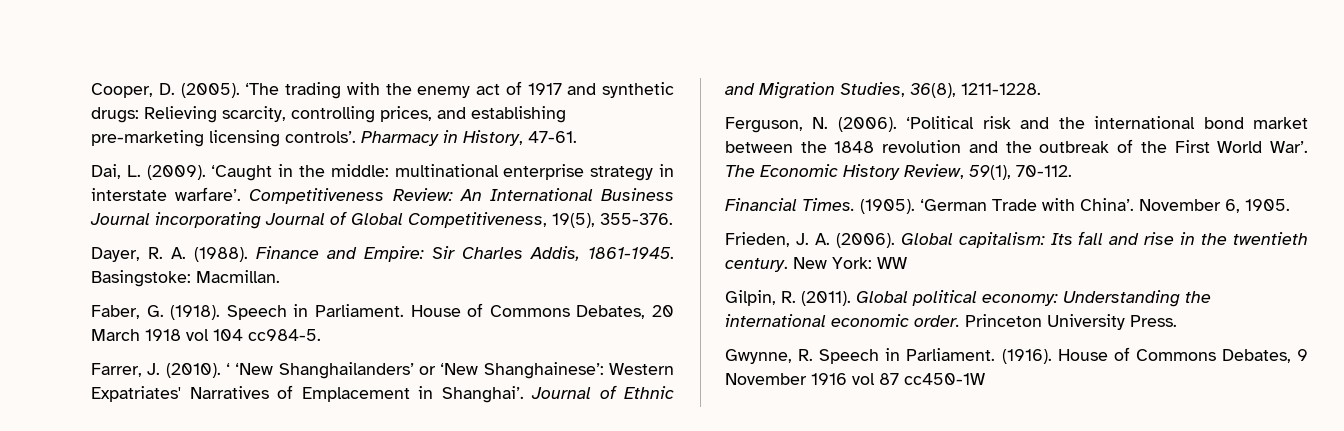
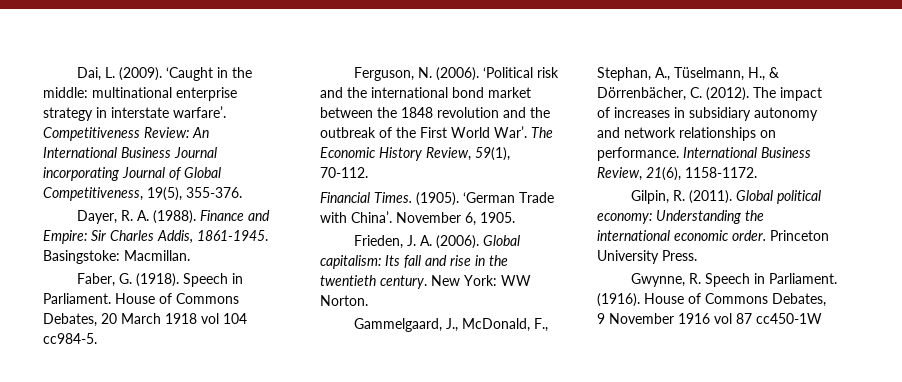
- Cooper, D. (2005). ‘The trading with the enemy act of 1917 and synthetic drugs: Relieving scarcity, controlling prices, and establishing pre-marketing licensing controls’. Pharmacy in History, 47-61.
- Farrer, J. (2010). ‘ ‘New Shanghailanders’ or ‘New Shanghainese’: Western Expatriates' Narratives of Emplacement in Shanghai’. Journal of Ethnic and Migration Studies, 36(8), 1211-1228.
- New York: WW
+ New York: WW Norton.
+ Gammelgaard, J., McDonald, F., Stephan, A., Tüselmann, H., & Dörrenbächer, C. (2012). The impact of increases in subsidiary autonomy and network relationships on performance. International Business Review, 21(6), 1158-1172.

